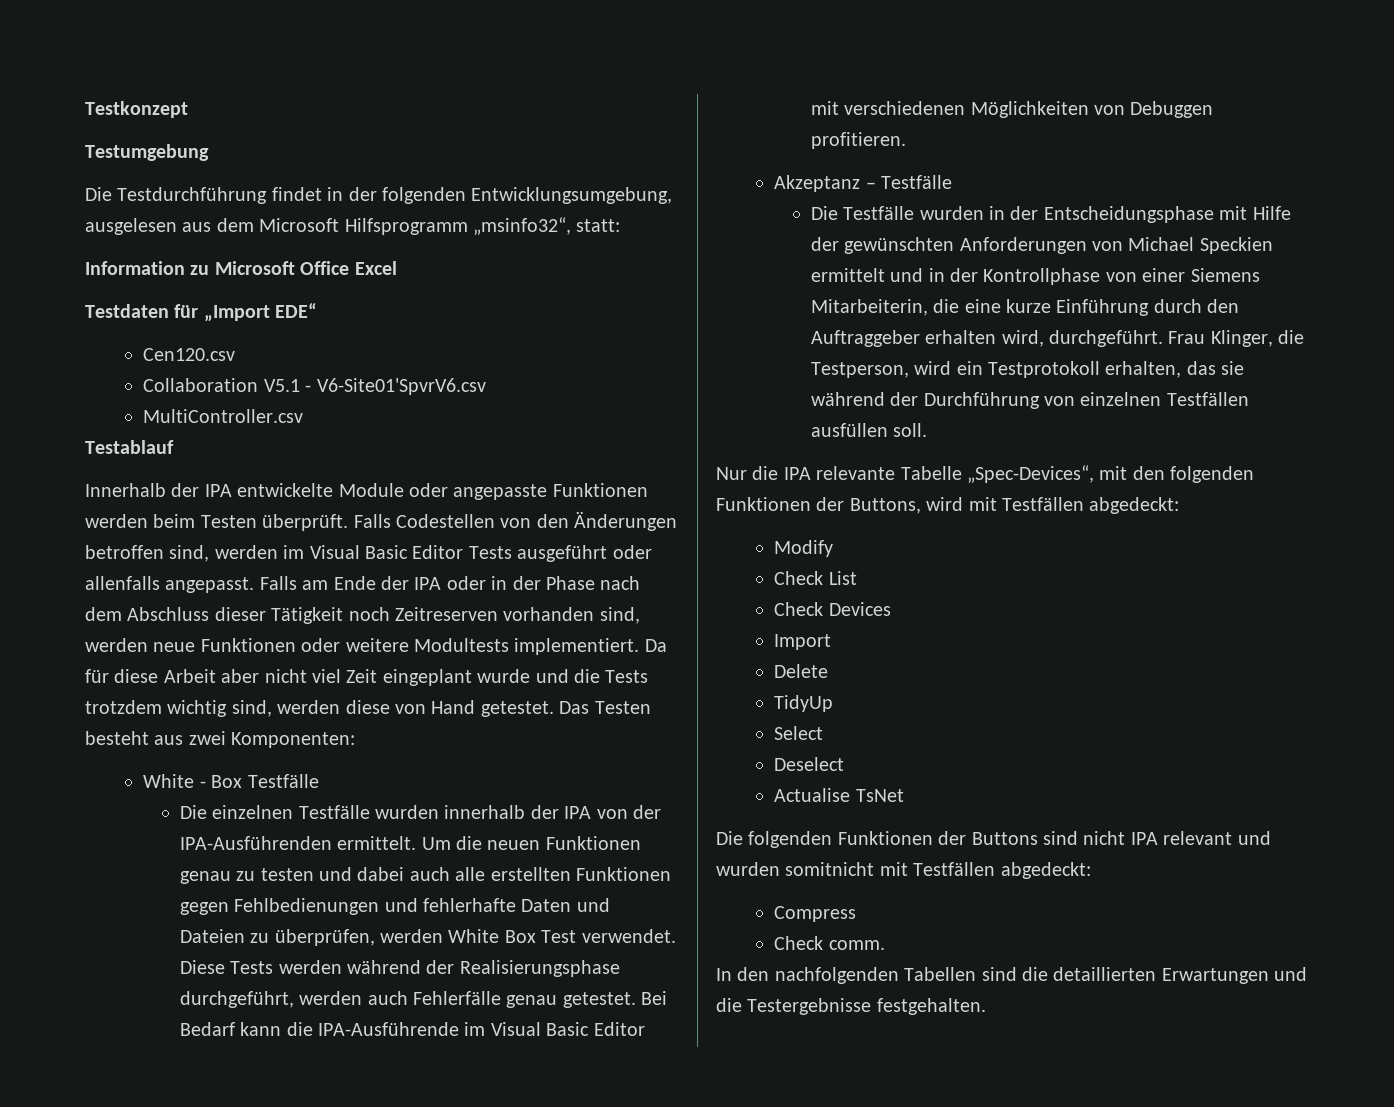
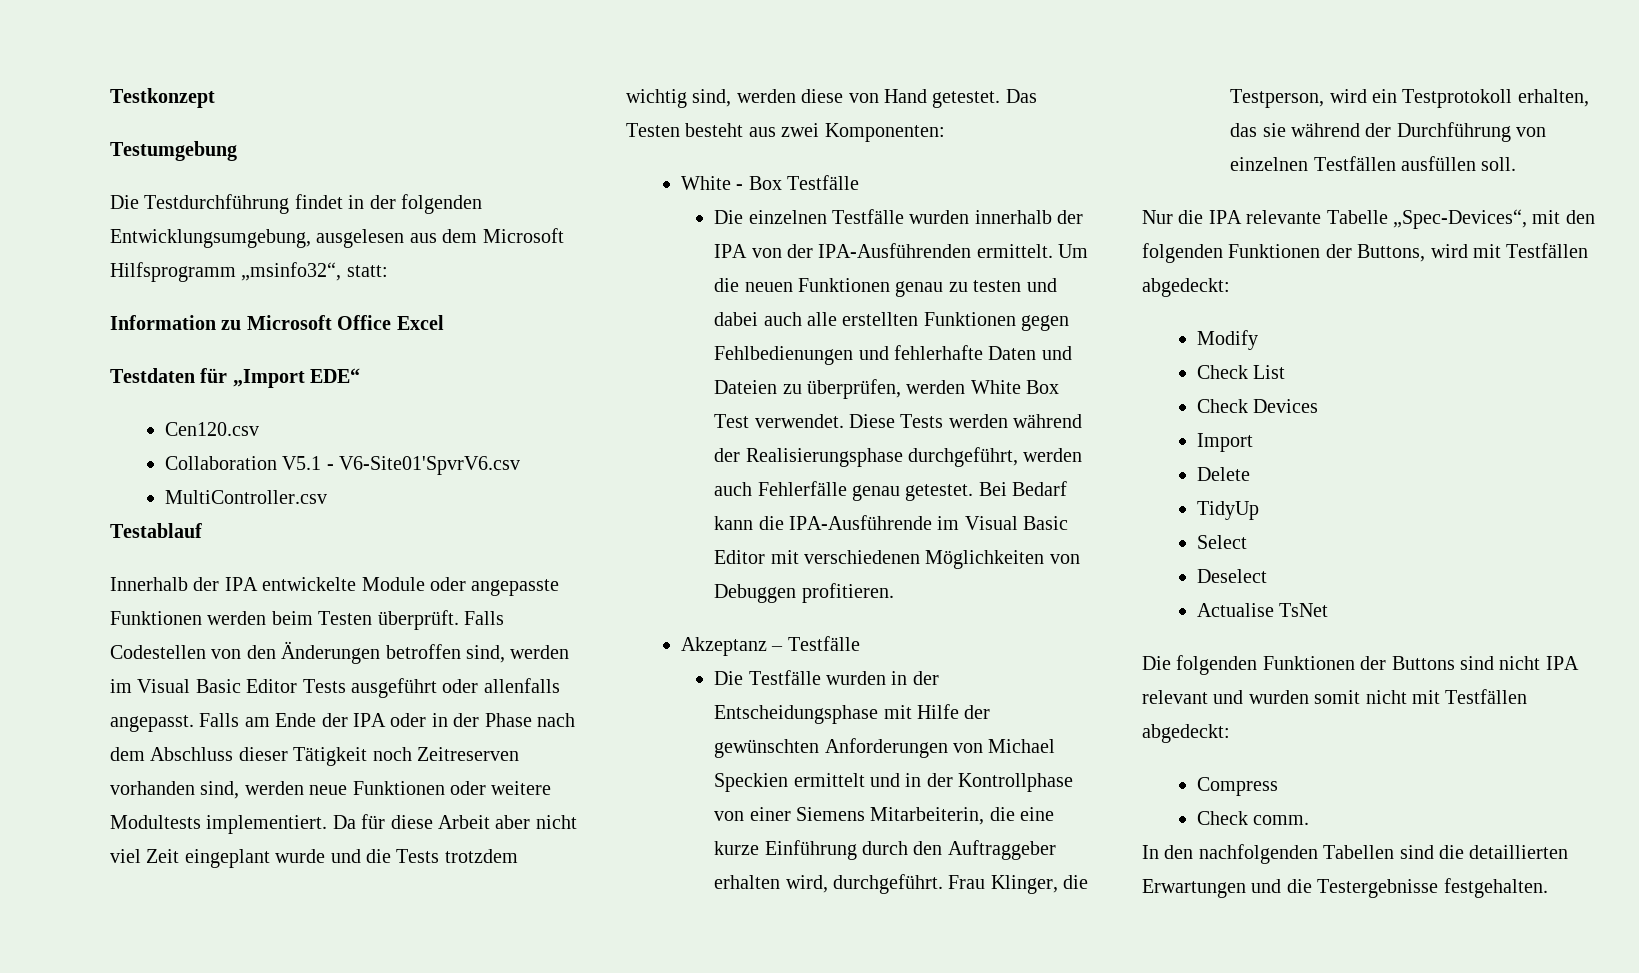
- Die folgenden Funktionen der Buttons sind nicht IPA relevant und wurden somitnicht mit Testfällen abgedeckt:
+ Die folgenden Funktionen der Buttons sind nicht IPA relevant und wurden somit nicht mit Testfällen abgedeckt:

